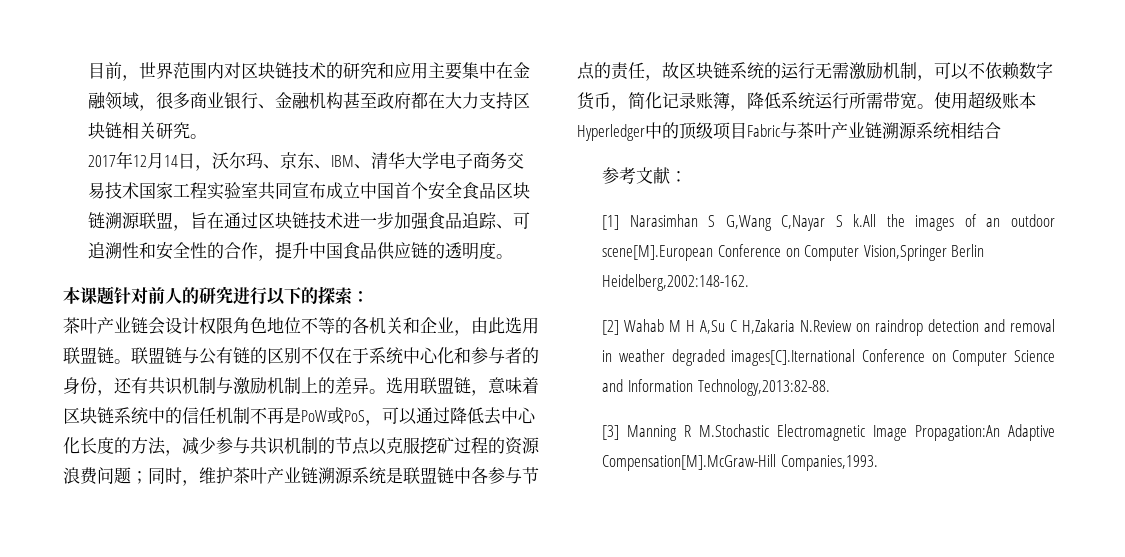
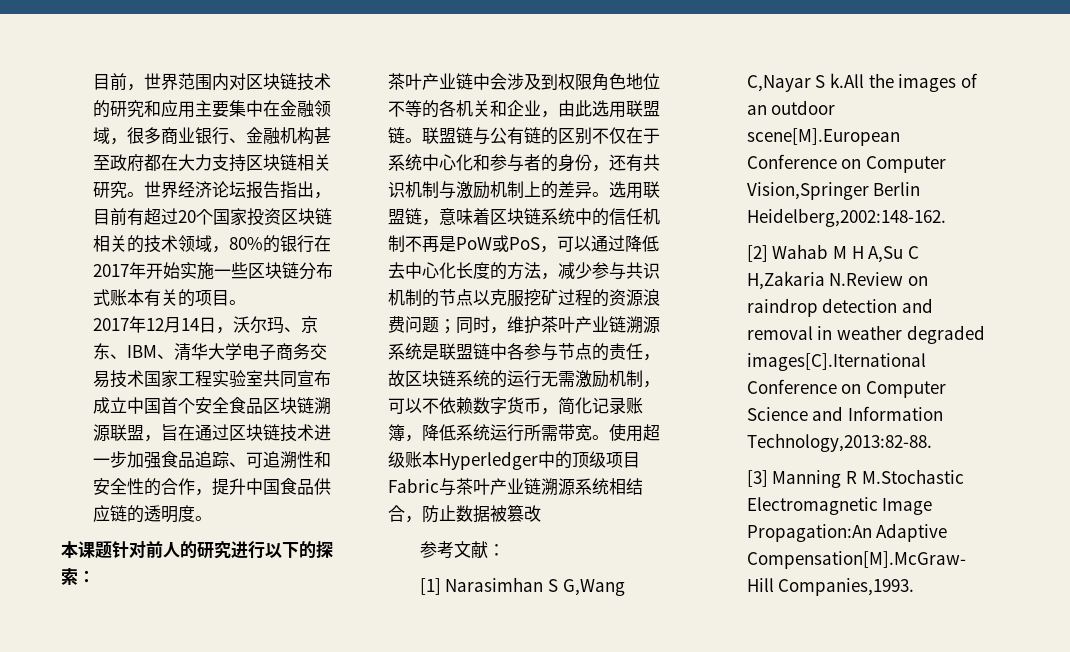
+ 世界经济论坛报告指出，目前有超过20个国家投资区块链相关的技术领域，80%的银行在2017年开始实施一些区块链分布式账本有关的项目。
- 茶叶产业链会设计权限角色地位不等的各机关和企业，由此选用联盟链。
+ 茶叶产业链中会涉及到权限角色地位不等的各机关和企业，由此选用联盟链。
- 使用超级账本Hyperledger中的顶级项目Fabric与茶叶产业链溯源系统相结合
+ 使用超级账本Hyperledger中的顶级项目Fabric与茶叶产业链溯源系统相结合，防止数据被篡改

